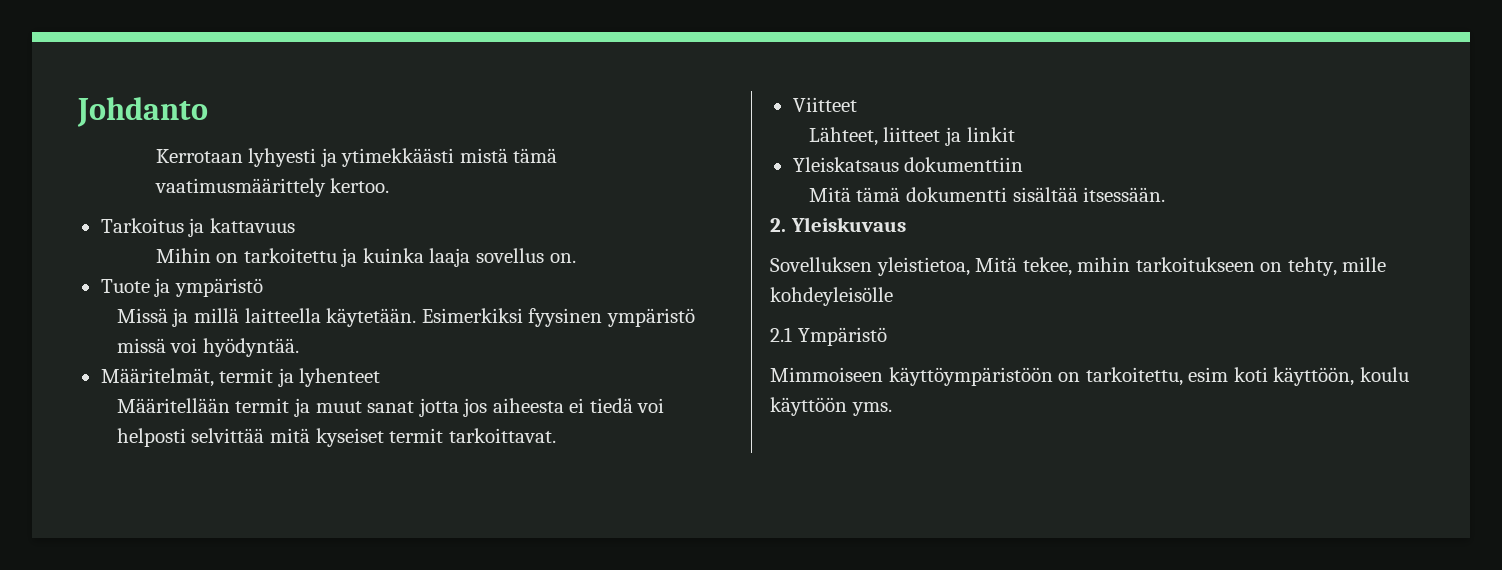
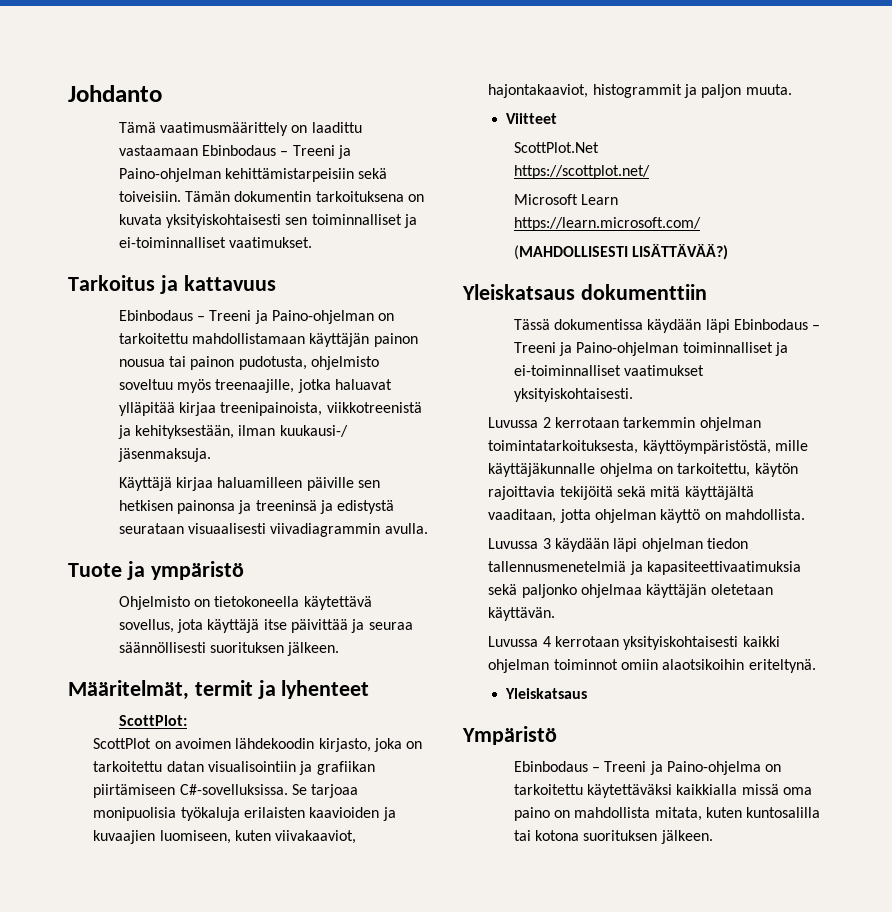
- Kerrotaan lyhyesti ja ytimekkäästi mistä tämä vaatimusmäärittely kertoo.
+ Tämä vaatimusmäärittely on laadittu vastaamaan Ebinbodaus – Treeni ja Paino-ohjelman kehittämistarpeisiin sekä toiveisiin. Tämän dokumentin tarkoituksena on kuvata yksityiskohtaisesti sen toiminnalliset ja ei-toiminnalliset vaatimukset.
  Tarkoitus ja kattavuus
- Mihin on tarkoitettu ja kuinka laaja sovellus on.
+ Ebinbodaus – Treeni ja Paino-ohjelman on tarkoitettu mahdollistamaan käyttäjän painon nousua tai painon pudotusta, ohjelmisto soveltuu myös treenaajille, jotka haluavat ylläpitää kirjaa treenipainoista, viikkotreenistä ja kehityksestään, ilman kuukausi-/ jäsenmaksuja.
+ Käyttäjä kirjaa haluamilleen päiville sen hetkisen painonsa ja treeninsä ja edistystä seurataan visuaalisesti viivadiagrammin avulla.
  Tuote ja ympäristö
- Missä ja millä laitteella käytetään. Esimerkiksi fyysinen ympäristö missä voi hyödyntää.
+ Ohjelmisto on tietokoneella käytettävä sovellus, jota käyttäjä itse päivittää ja seuraa säännöllisesti suorituksen jälkeen.
  Määritelmät, termit ja lyhenteet
- Määritellään termit ja muut sanat jotta jos aiheesta ei tiedä voi helposti selvittää mitä kyseiset termit tarkoittavat.
+ ScottPlot:
+ ScottPlot on avoimen lähdekoodin kirjasto, joka on tarkoitettu datan visualisointiin ja grafiikan piirtämiseen C#-sovelluksissa. Se tarjoaa monipuolisia työkaluja erilaisten kaavioiden ja kuvaajien luomiseen, kuten viivakaaviot, hajontakaaviot, histogrammit ja paljon muuta.
  Viitteet
- Lähteet, liitteet ja linkit
+ ScottPlot.Net
+ https://scottplot.net/
+ Microsoft Learn
+ https://learn.microsoft.com/
+ (MAHDOLLISESTI LISÄTTÄVÄÄ?)
  Yleiskatsaus dokumenttiin
- Mitä tämä dokumentti sisältää itsessään.
- 2. Yleiskuvaus
- Sovelluksen yleistietoa, Mitä tekee, mihin tarkoitukseen on tehty, mille kohdeyleisölle
- 2.1 Ympäristö
- Mimmoiseen käyttöympäristöön on tarkoitettu, esim koti käyttöön, koulu käyttöön yms.
+ Tässä dokumentissa käydään läpi Ebinbodaus – Treeni ja Paino-ohjelman toiminnalliset ja ei-toiminnalliset vaatimukset yksityiskohtaisesti.
+ Luvussa 2 kerrotaan tarkemmin ohjelman toimintatarkoituksesta, käyttöympäristöstä, mille käyttäjäkunnalle ohjelma on tarkoitettu, käytön rajoittavia tekijöitä sekä mitä käyttäjältä vaaditaan, jotta ohjelman käyttö on mahdollista.
+ Luvussa 3 käydään läpi ohjelman tiedon tallennusmenetelmiä ja kapasiteettivaatimuksia sekä paljonko ohjelmaa käyttäjän oletetaan käyttävän.
+ Luvussa 4 kerrotaan yksityiskohtaisesti kaikki ohjelman toiminnot omiin alaotsikoihin eriteltynä.
+ Yleiskatsaus
+ Ympäristö
+ Ebinbodaus – Treeni ja Paino-ohjelma on tarkoitettu käytettäväksi kaikkialla missä oma paino on mahdollista mitata, kuten kuntosalilla tai kotona suorituksen jälkeen.

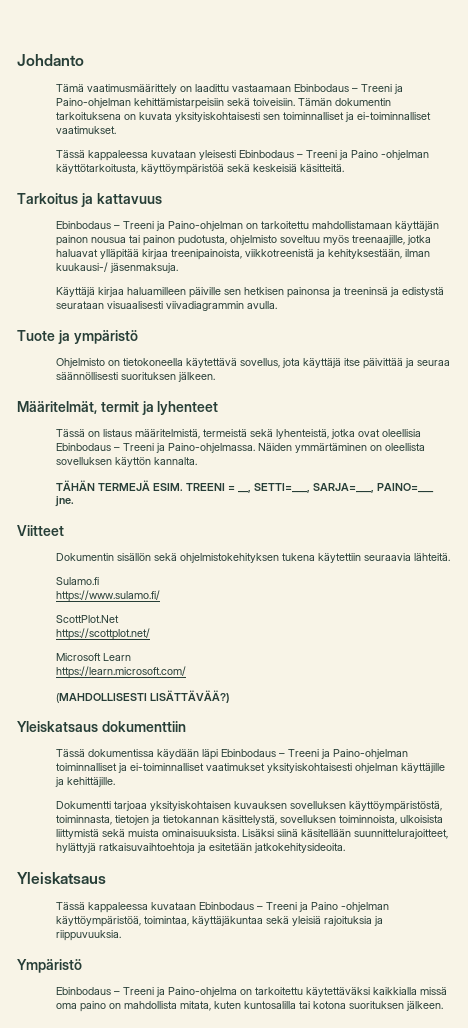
+ Tässä kappaleessa kuvataan yleisesti Ebinbodaus – Treeni ja Paino -ohjelman käyttötarkoitusta, käyttöympäristöä sekä keskeisiä käsitteitä.
- ScottPlot:
- ScottPlot on avoimen lähdekoodin kirjasto, joka on tarkoitettu datan visualisointiin ja grafiikan piirtämiseen C#-sovelluksissa. Se tarjoaa monipuolisia työkaluja erilaisten kaavioiden ja kuvaajien luomiseen, kuten viivakaaviot, hajontakaaviot, histogrammit ja paljon muuta.
+ Tässä on listaus määritelmistä, termeistä sekä lyhenteistä, jotka ovat oleellisia Ebinbodaus – Treeni ja Paino-ohjelmassa. Näiden ymmärtäminen on oleellista sovelluksen käyttön kannalta.
+ TÄHÄN TERMEJÄ ESIM. TREENI = __, SETTI=___, SARJA=___, PAINO=___ jne.
  Viitteet
+ Dokumentin sisällön sekä ohjelmistokehityksen tukena käytettiin seuraavia lähteitä.
+ Sulamo.fi
+ https://www.sulamo.fi/
- Tässä dokumentissa käydään läpi Ebinbodaus – Treeni ja Paino-ohjelman toiminnalliset ja ei-toiminnalliset vaatimukset yksityiskohtaisesti.
- Luvussa 2 kerrotaan tarkemmin ohjelman toimintatarkoituksesta, käyttöympäristöstä, mille käyttäjäkunnalle ohjelma on tarkoitettu, käytön rajoittavia tekijöitä sekä mitä käyttäjältä vaaditaan, jotta ohjelman käyttö on mahdollista.
- Luvussa 3 käydään läpi ohjelman tiedon tallennusmenetelmiä ja kapasiteettivaatimuksia sekä paljonko ohjelmaa käyttäjän oletetaan käyttävän.
- Luvussa 4 kerrotaan yksityiskohtaisesti kaikki ohjelman toiminnot omiin alaotsikoihin eriteltynä.
+ Tässä dokumentissa käydään läpi Ebinbodaus – Treeni ja Paino-ohjelman toiminnalliset ja ei-toiminnalliset vaatimukset yksityiskohtaisesti ohjelman käyttäjille ja kehittäjille.
+ Dokumentti tarjoaa yksityiskohtaisen kuvauksen sovelluksen käyttöympäristöstä, toiminnasta, tietojen ja tietokannan käsittelystä, sovelluksen toiminnoista, ulkoisista liittymistä sekä muista ominaisuuksista. Lisäksi siinä käsitellään suunnittelurajoitteet, hylättyjä ratkaisuvaihtoehtoja ja esitetään jatkokehitysideoita.
  Yleiskatsaus
+ Tässä kappaleessa kuvataan Ebinbodaus – Treeni ja Paino -ohjelman käyttöympäristöä, toimintaa, käyttäjäkuntaa sekä yleisiä rajoituksia ja riippuvuuksia.

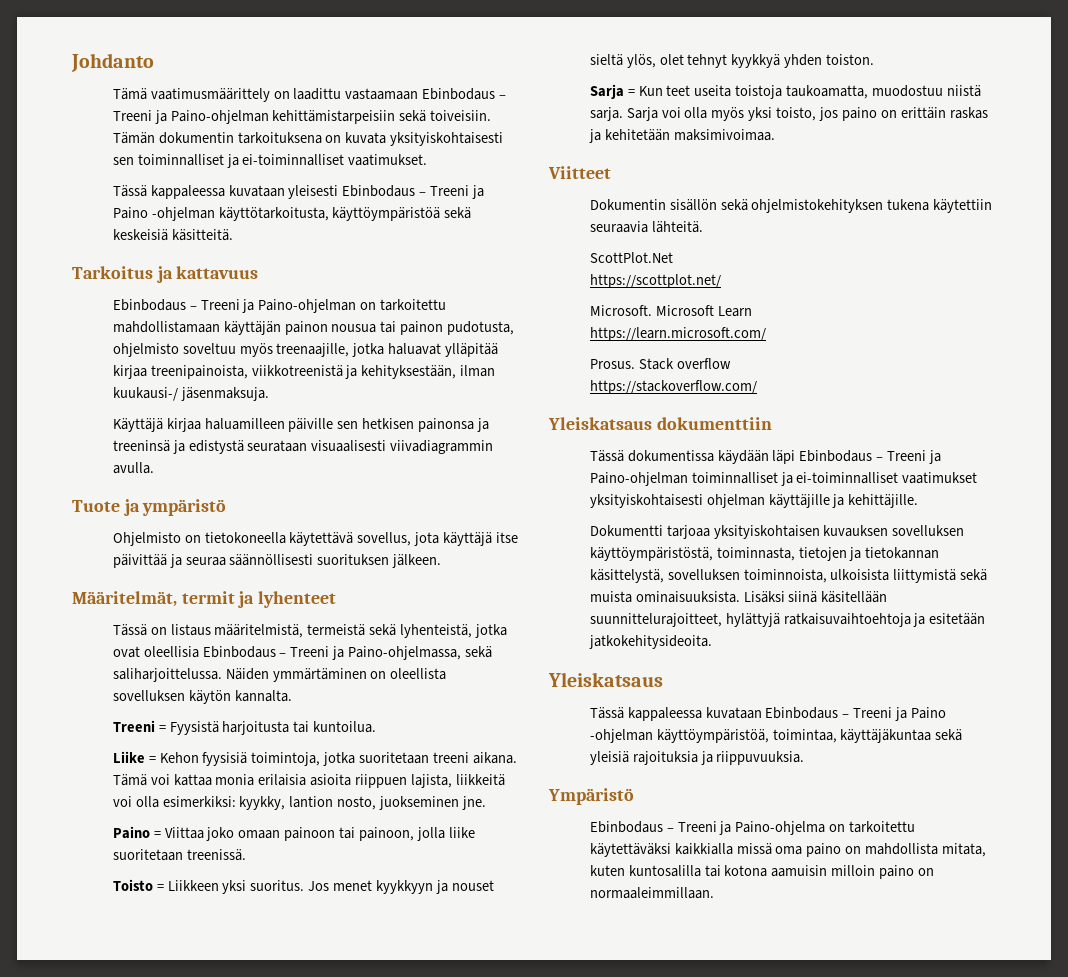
- Tässä on listaus määritelmistä, termeistä sekä lyhenteistä, jotka ovat oleellisia Ebinbodaus – Treeni ja Paino-ohjelmassa.
+ Tässä on listaus määritelmistä, termeistä sekä lyhenteistä, jotka ovat oleellisia Ebinbodaus – Treeni ja Paino-ohjelmassa, sekä saliharjoittelussa.
- Näiden ymmärtäminen on oleellista sovelluksen käyttön kannalta.
+ Näiden ymmärtäminen on oleellista sovelluksen käytön kannalta.
- TÄHÄN TERMEJÄ ESIM. TREENI = __, SETTI=___, SARJA=___, PAINO=___ jne.
+ Treeni = Fyysistä harjoitusta tai kuntoilua.
+ Liike = Kehon fyysisiä toimintoja, jotka suoritetaan treeni aikana. Tämä voi kattaa monia erilaisia asioita riippuen lajista, liikkeitä voi olla esimerkiksi: kyykky, lantion nosto, juokseminen jne.
+ Paino = Viittaa joko omaan painoon tai painoon, jolla liike suoritetaan treenissä.
+ Toisto = Liikkeen yksi suoritus. Jos menet kyykkyyn ja nouset sieltä ylös, olet tehnyt kyykkyä yhden toiston.
+ Sarja = Kun teet useita toistoja taukoamatta, muodostuu niistä sarja. Sarja voi olla myös yksi toisto, jos paino on erittäin raskas ja kehitetään maksimivoimaa.
- Sulamo.fi
- https://www.sulamo.fi/
+ Microsoft.
- (MAHDOLLISESTI LISÄTTÄVÄÄ?)
+ Prosus. Stack overflow
+ https://stackoverflow.com/
- Ebinbodaus – Treeni ja Paino-ohjelma on tarkoitettu käytettäväksi kaikkialla missä oma paino on mahdollista mitata, kuten kuntosalilla tai kotona suorituksen jälkeen.
+ Ebinbodaus – Treeni ja Paino-ohjelma on tarkoitettu käytettäväksi kaikkialla missä oma paino on mahdollista mitata, kuten kuntosalilla tai kotona aamuisin milloin paino on normaaleimmillaan.

